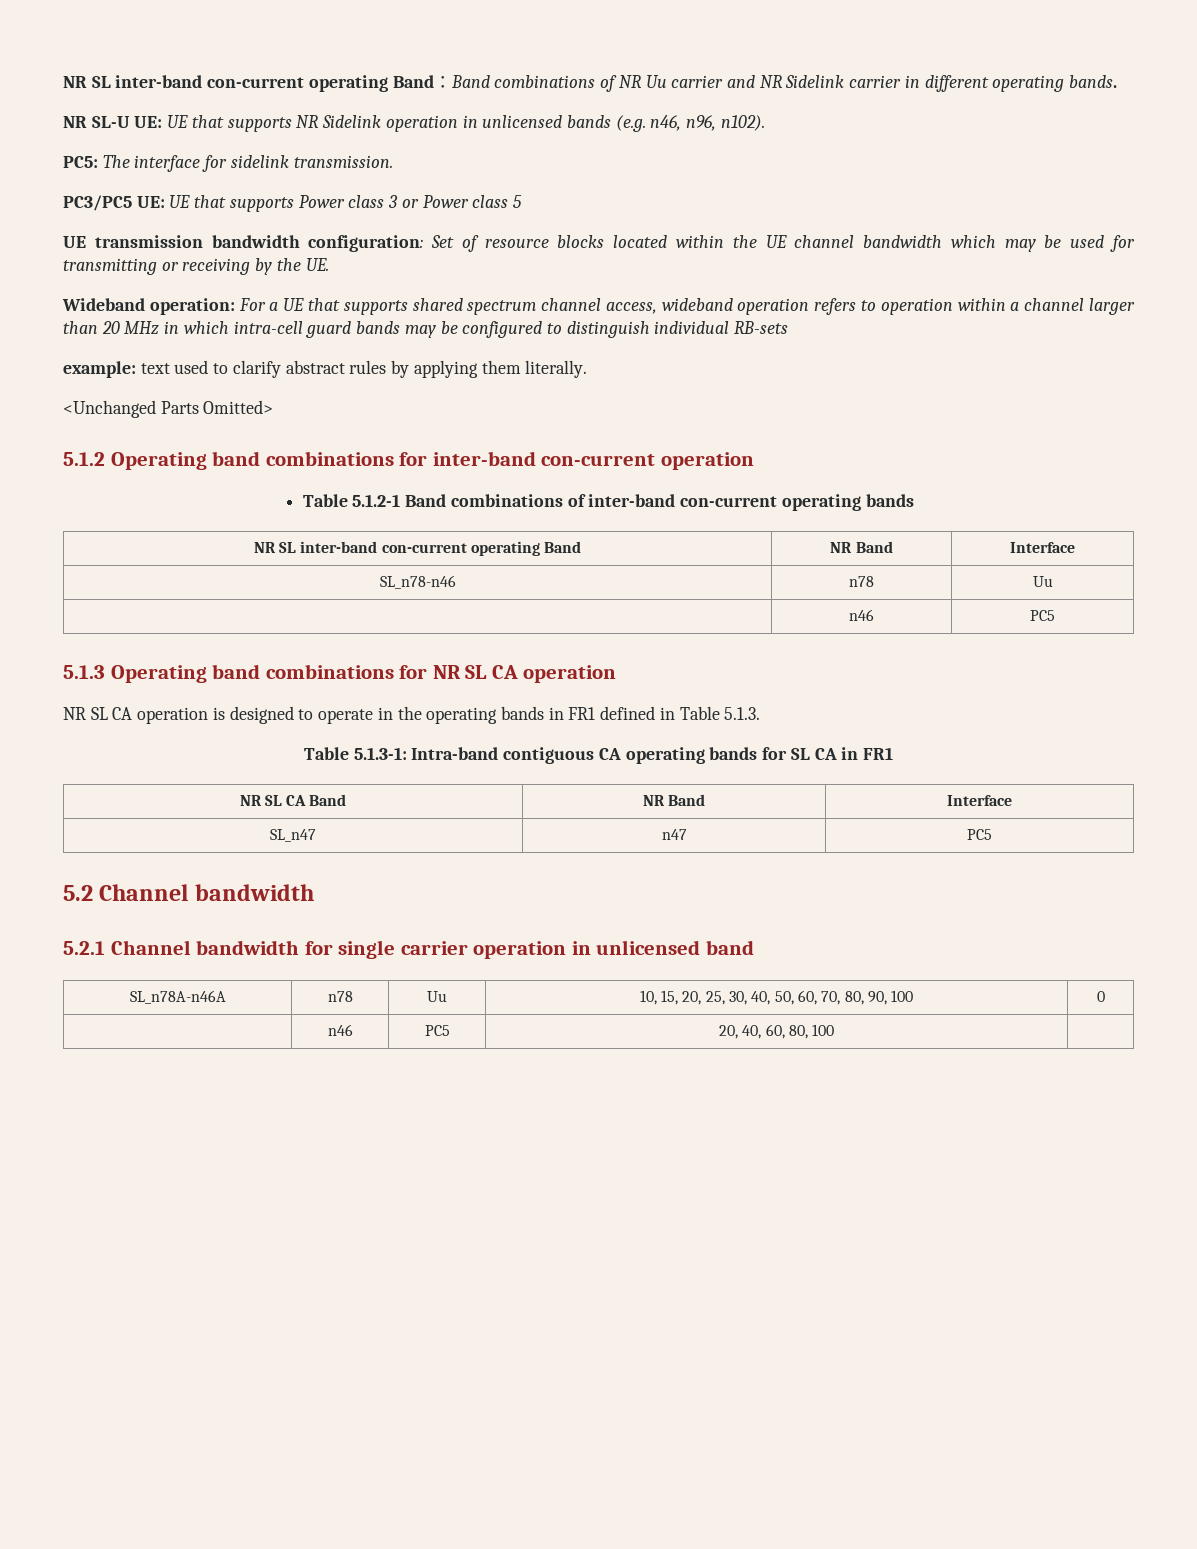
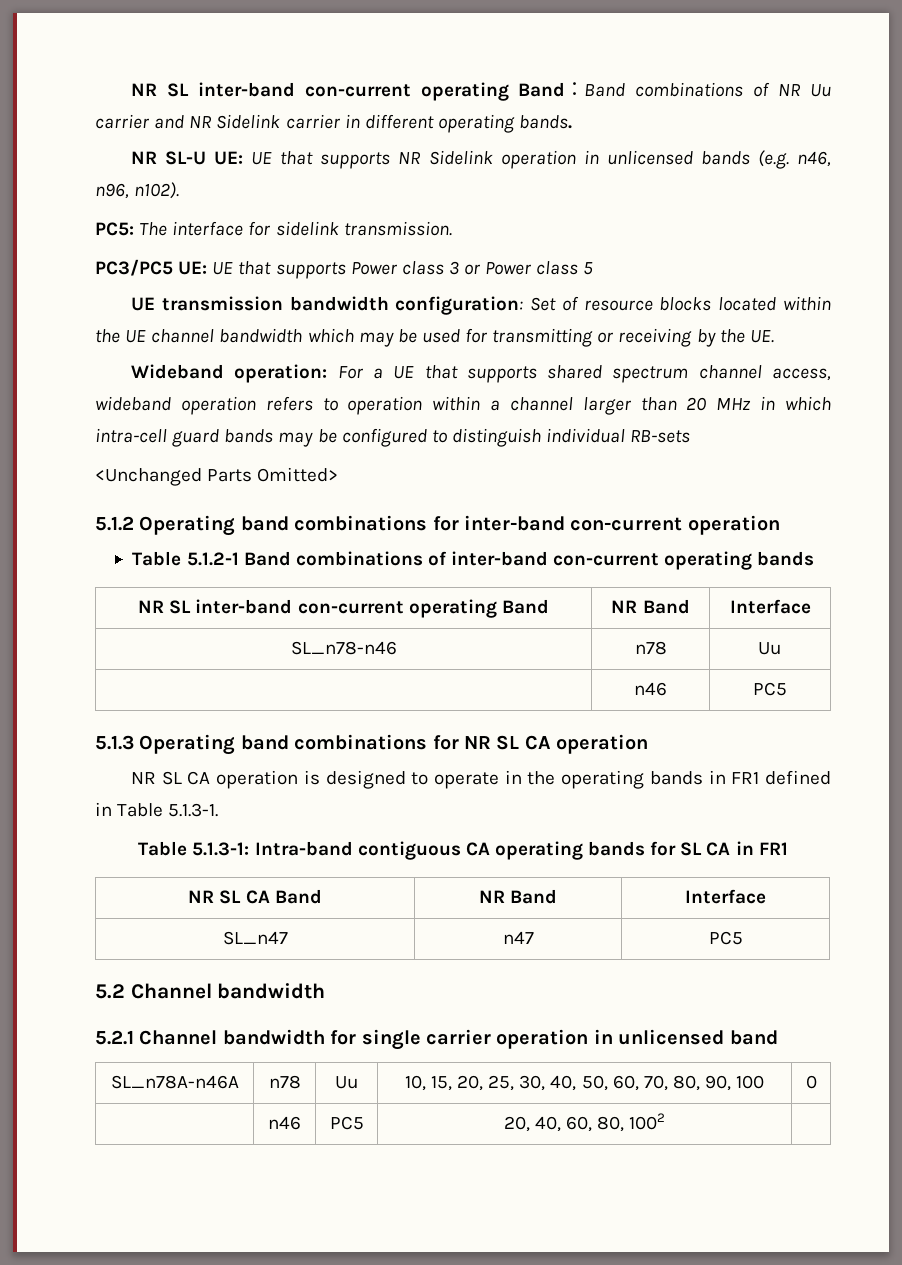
- example: text used to clarify abstract rules by applying them literally.
- NR SL CA operation is designed to operate in the operating bands in FR1 defined in Table 5.1.3.
+ NR SL CA operation is designed to operate in the operating bands in FR1 defined in Table 5.1.3-1.
- | n46 | PC5 | 20, 40, 60, 80, 100 |
+ | n46 | PC5 | 20, 40, 60, 80, 1002 |

